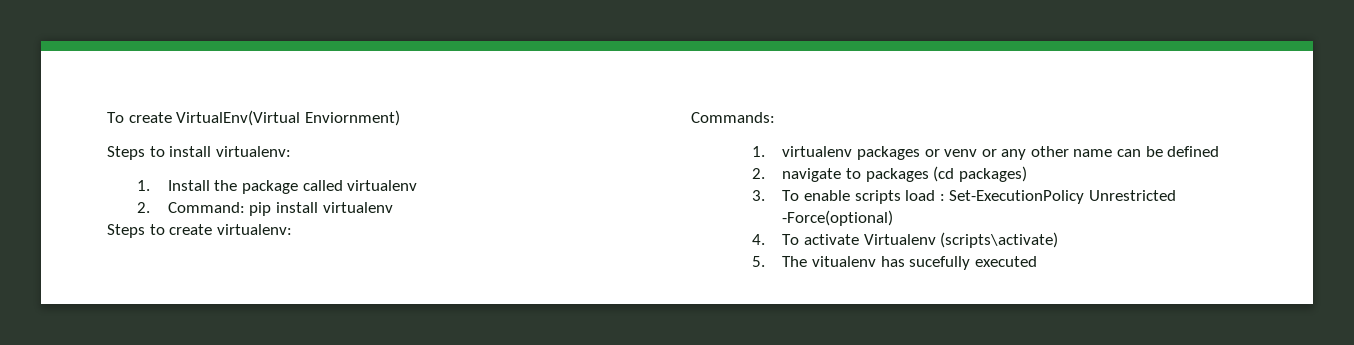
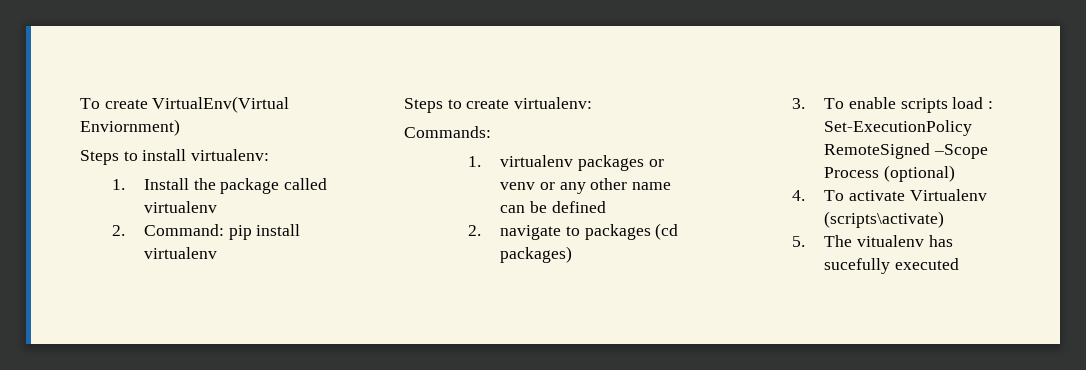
- 3. To enable scripts load : Set-ExecutionPolicy Unrestricted -Force(optional)
+ 3. To enable scripts load : Set-ExecutionPolicy RemoteSigned –Scope Process (optional)

